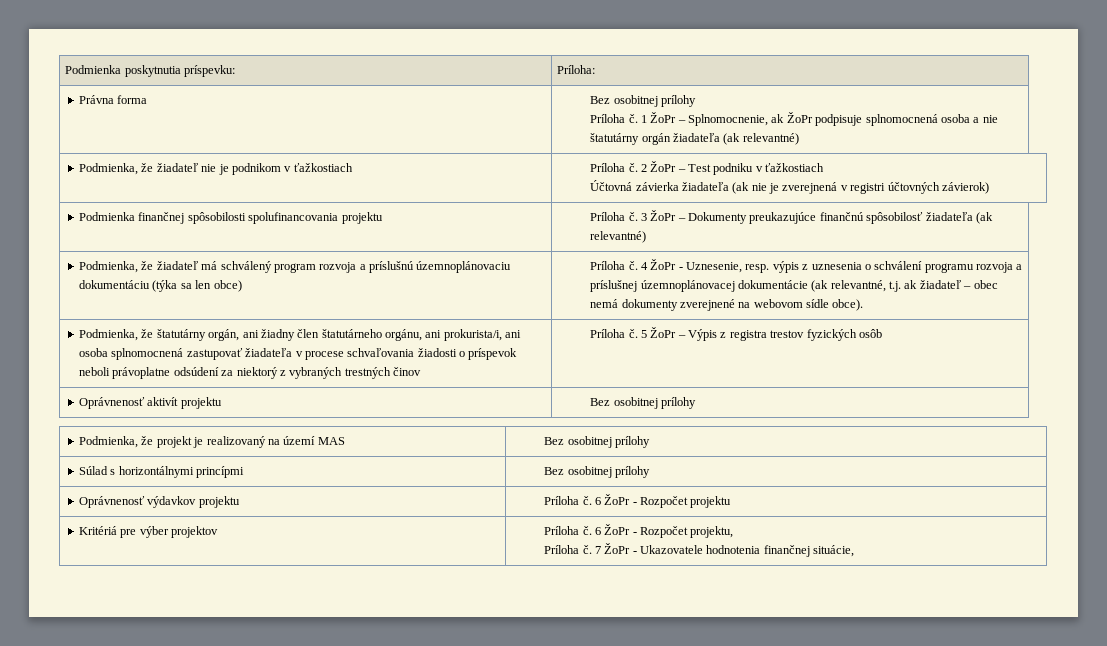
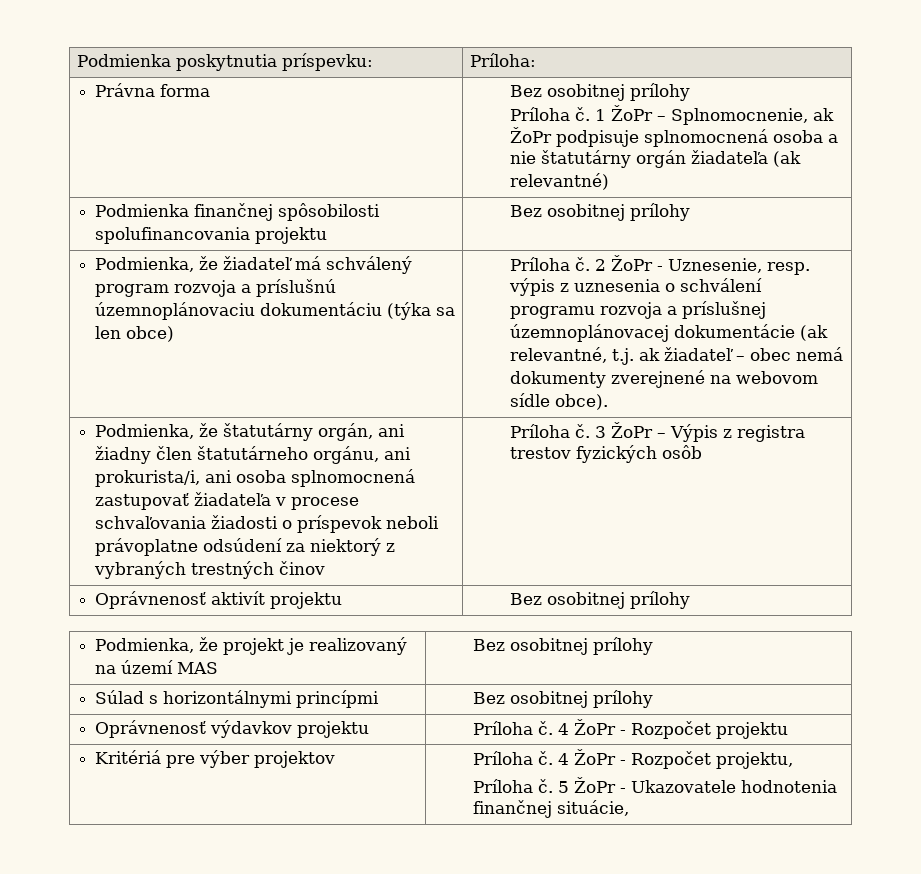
- Podmienka, že žiadateľ nie je podnikom v ťažkostiach | Príloha č. 2 ŽoPr – Test podniku v ťažkostiach
- Účtovná závierka žiadateľa (ak nie je zverejnená v registri účtovných závierok)
- Podmienka finančnej spôsobilosti spolufinancovania projektu | Príloha č. 3 ŽoPr – Dokumenty preukazujúce finančnú spôsobilosť žiadateľa (ak relevantné)
+ Podmienka finančnej spôsobilosti spolufinancovania projektu | Bez osobitnej prílohy
- 4 ŽoPr - Uznesenie, resp. výpis z uznesenia o schválení programu rozvoja a príslušnej územnoplánovacej dokumentácie (ak relevantné, t.j. ak žiadateľ – obec nemá dokumenty zverejnené na webovom sídle obce).
+ 2 ŽoPr - Uznesenie, resp. výpis z uznesenia o schválení programu rozvoja a príslušnej územnoplánovacej dokumentácie (ak relevantné, t.j. ak žiadateľ – obec nemá dokumenty zverejnené na webovom sídle obce).
- 5 ŽoPr – Výpis z registra trestov fyzických osôb
+ 3 ŽoPr – Výpis z registra trestov fyzických osôb
- Oprávnenosť výdavkov projektu | Príloha č. 6 ŽoPr - Rozpočet projektu
+ Oprávnenosť výdavkov projektu | Príloha č. 4 ŽoPr - Rozpočet projektu
- Kritériá pre výber projektov | Príloha č. 6 ŽoPr - Rozpočet projektu,
- Príloha č. 7 ŽoPr - Ukazovatele hodnotenia finančnej situácie,
+ Kritériá pre výber projektov | Príloha č. 4 ŽoPr - Rozpočet projektu,
+ Príloha č. 5 ŽoPr - Ukazovatele hodnotenia finančnej situácie,

